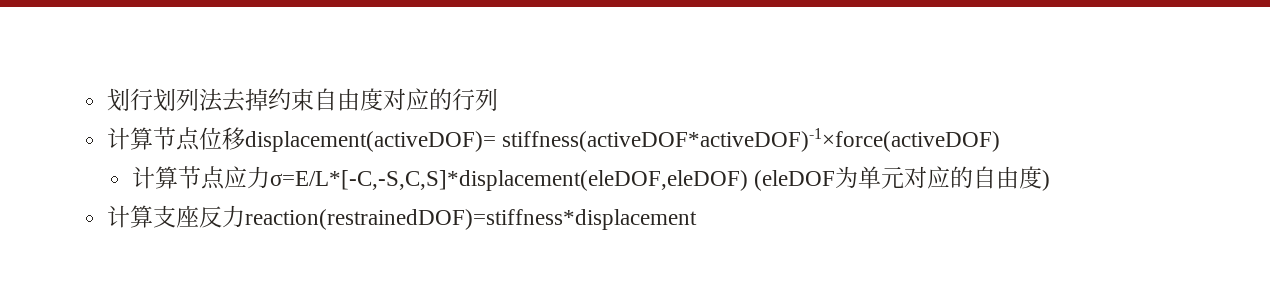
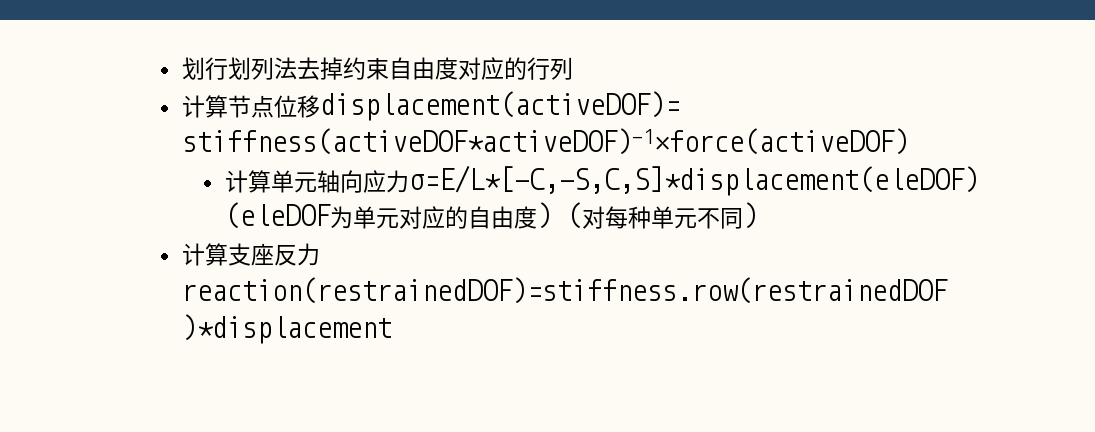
- 计算节点应力σ=E/L*[-C,-S,C,S]*displacement(eleDOF,eleDOF) (eleDOF为单元对应的自由度)
+ 计算单元轴向应力σ=E/L*[-C,-S,C,S]*displacement(eleDOF) (eleDOF为单元对应的自由度) (对每种单元不同)
- 计算支座反力reaction(restrainedDOF)=stiffness*displacement
+ 计算支座反力reaction(restrainedDOF)=stiffness.row(restrainedDOF )*displacement

